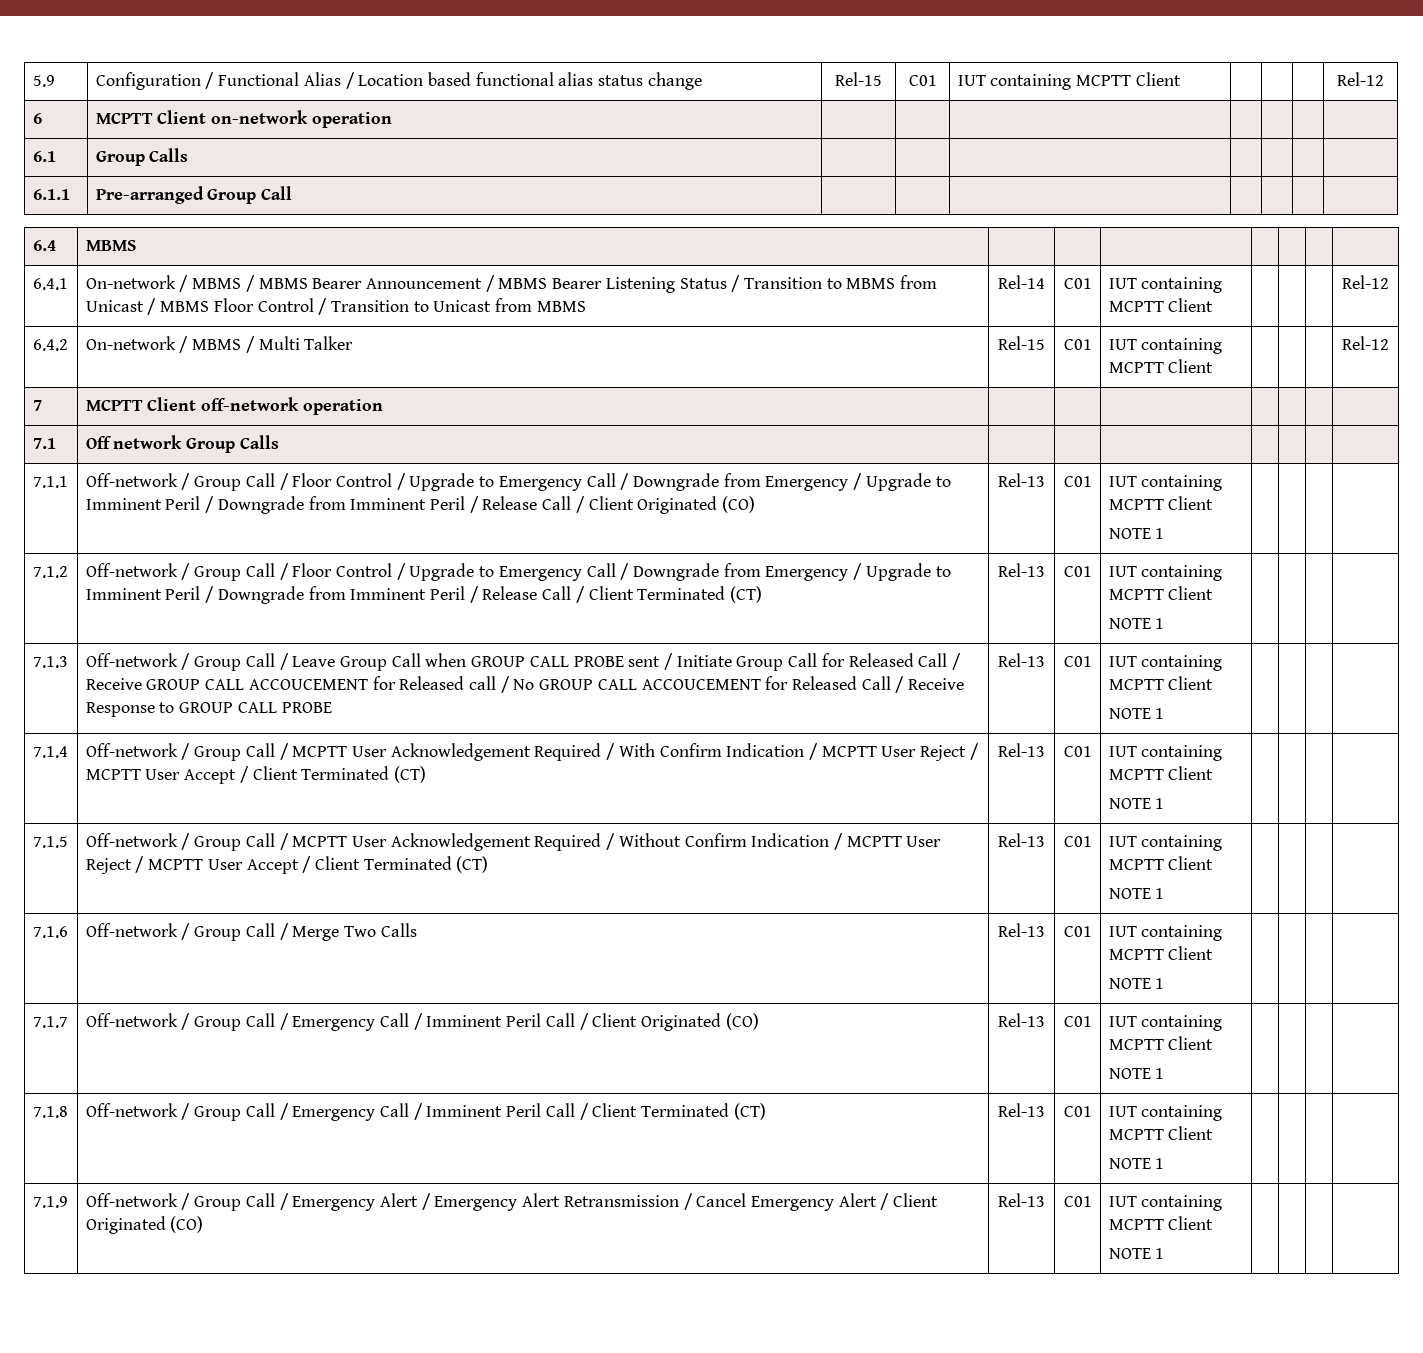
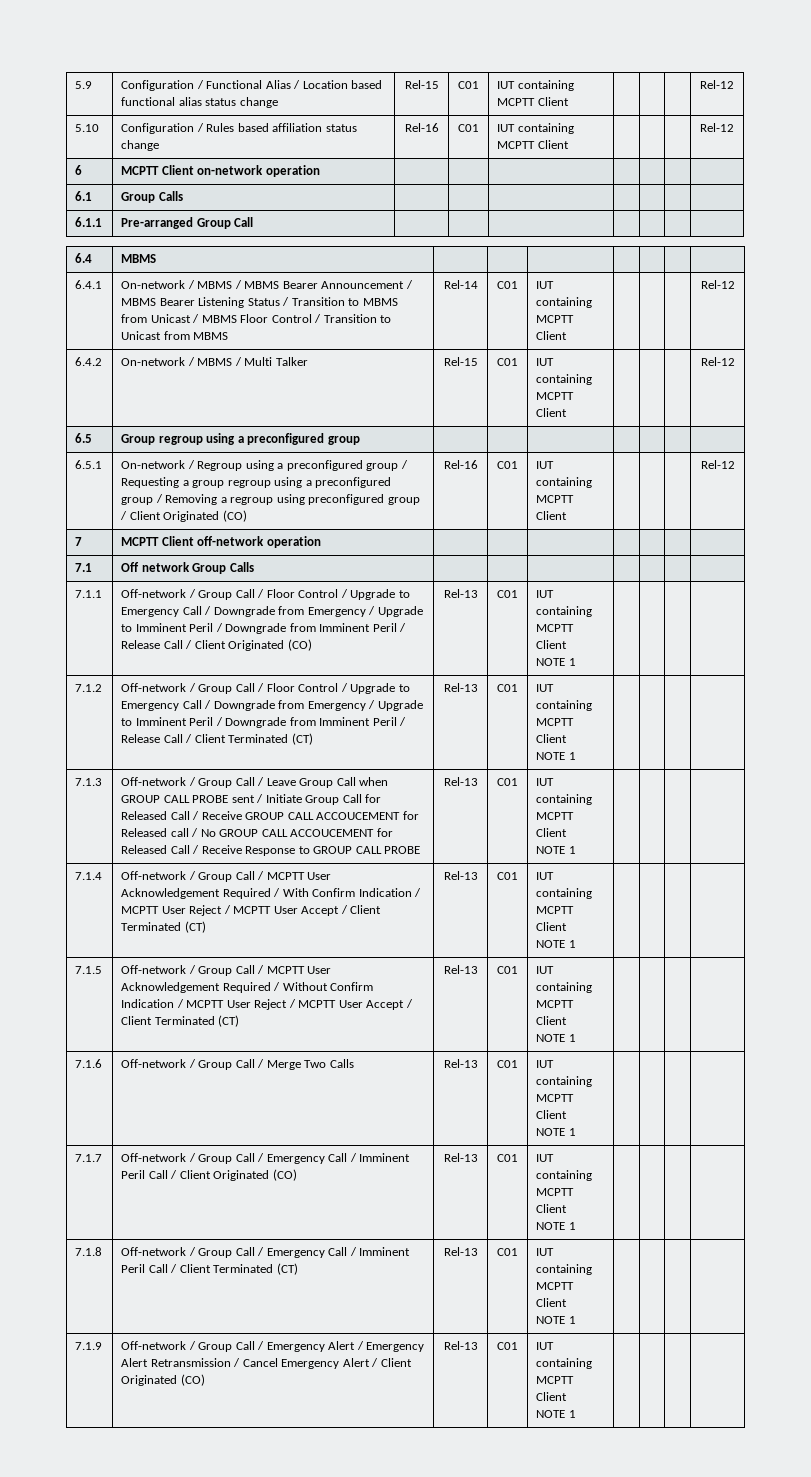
+ 5.10 | Configuration / Rules based affiliation status change | Rel-16 | C01 | IUT containing MCPTT Client | | | | Rel-12
+ 6.5 | Group regroup using a preconfigured group | | | | | | |
+ 6.5.1 | On-network / Regroup using a preconfigured group / Requesting a group regroup using a preconfigured group / Removing a regroup using preconfigured group / Client Originated (CO) | Rel-16 | C01 | IUT containing MCPTT Client | | | | Rel-12

